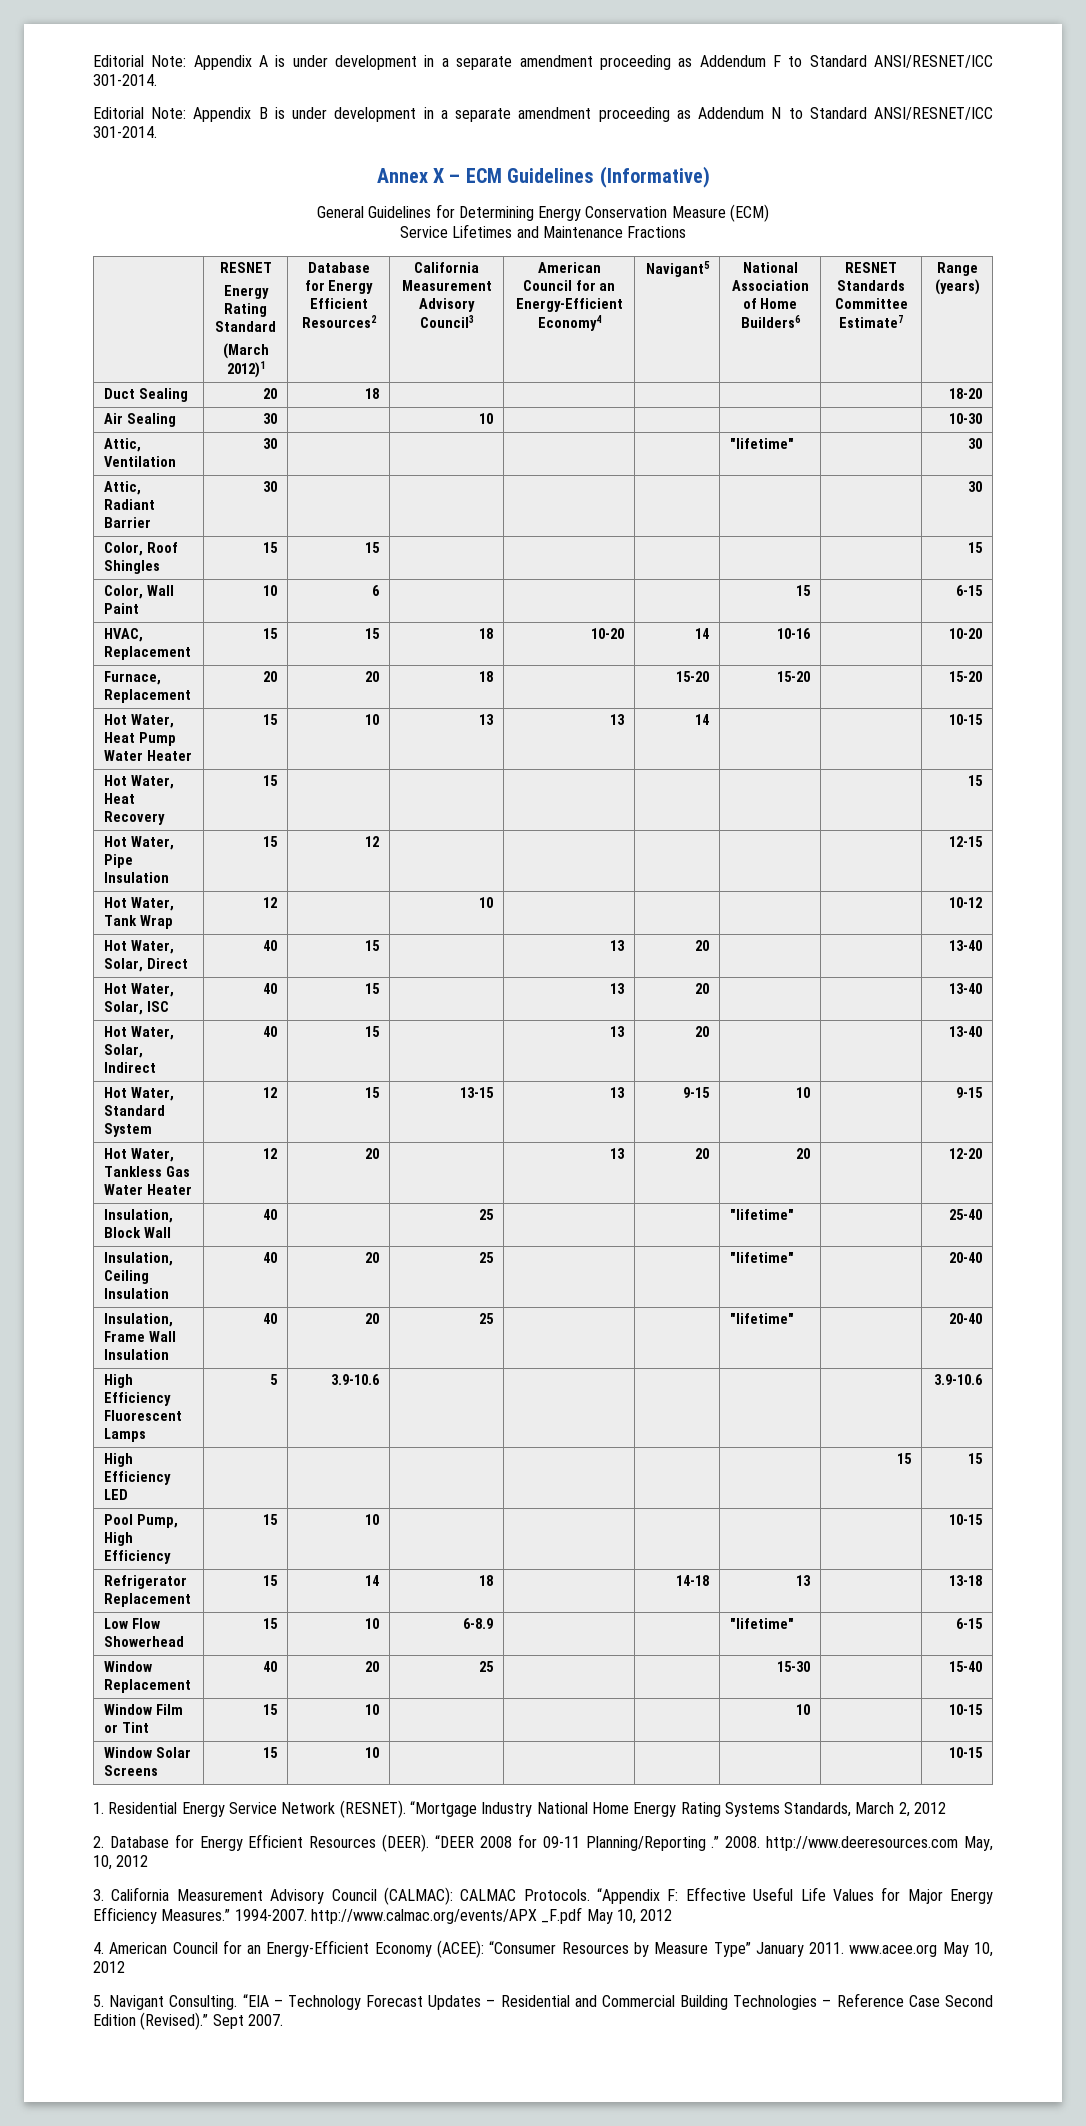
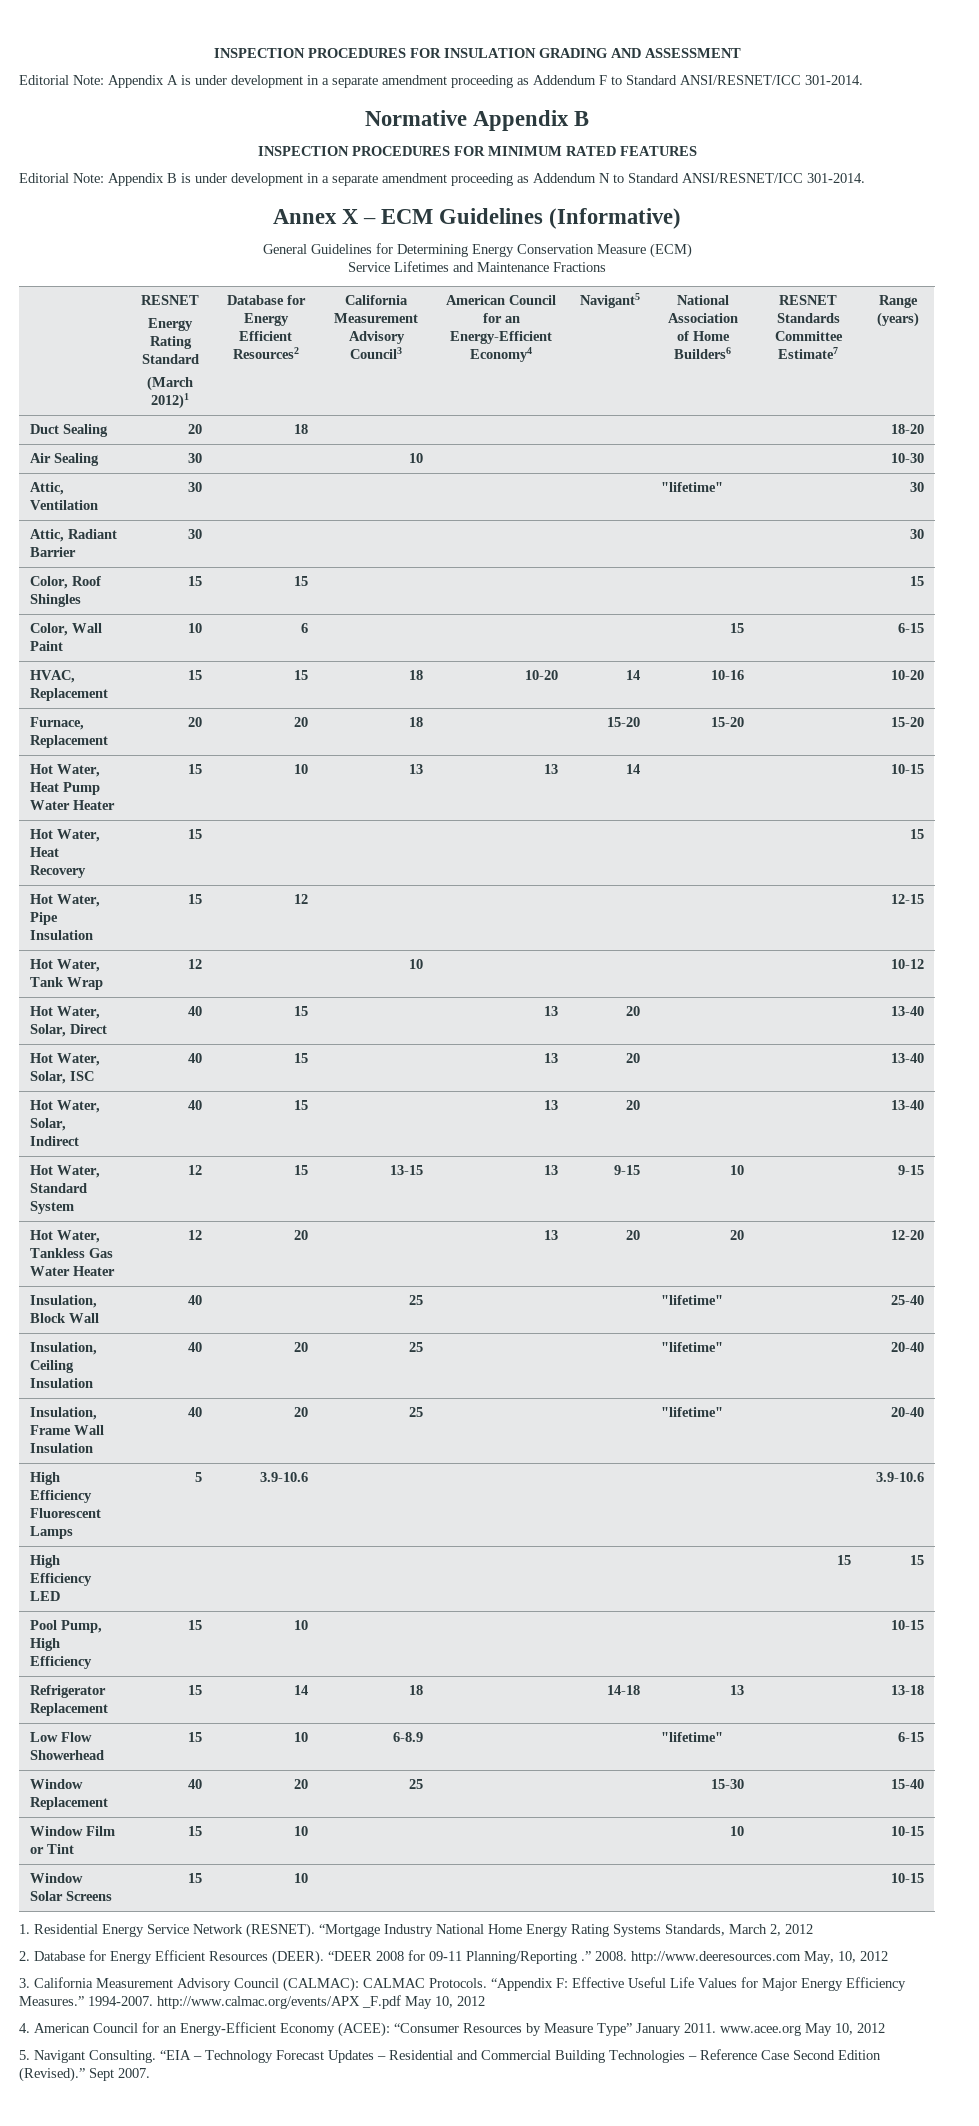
+ INSPECTION PROCEDURES FOR INSULATION GRADING AND ASSESSMENT
+ Normative Appendix B
+ INSPECTION PROCEDURES FOR MINIMUM RATED FEATURES

